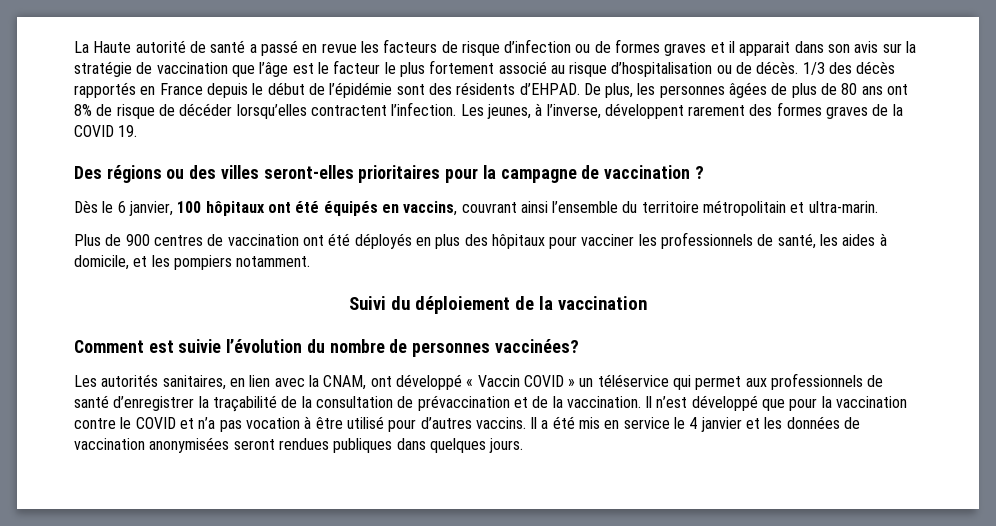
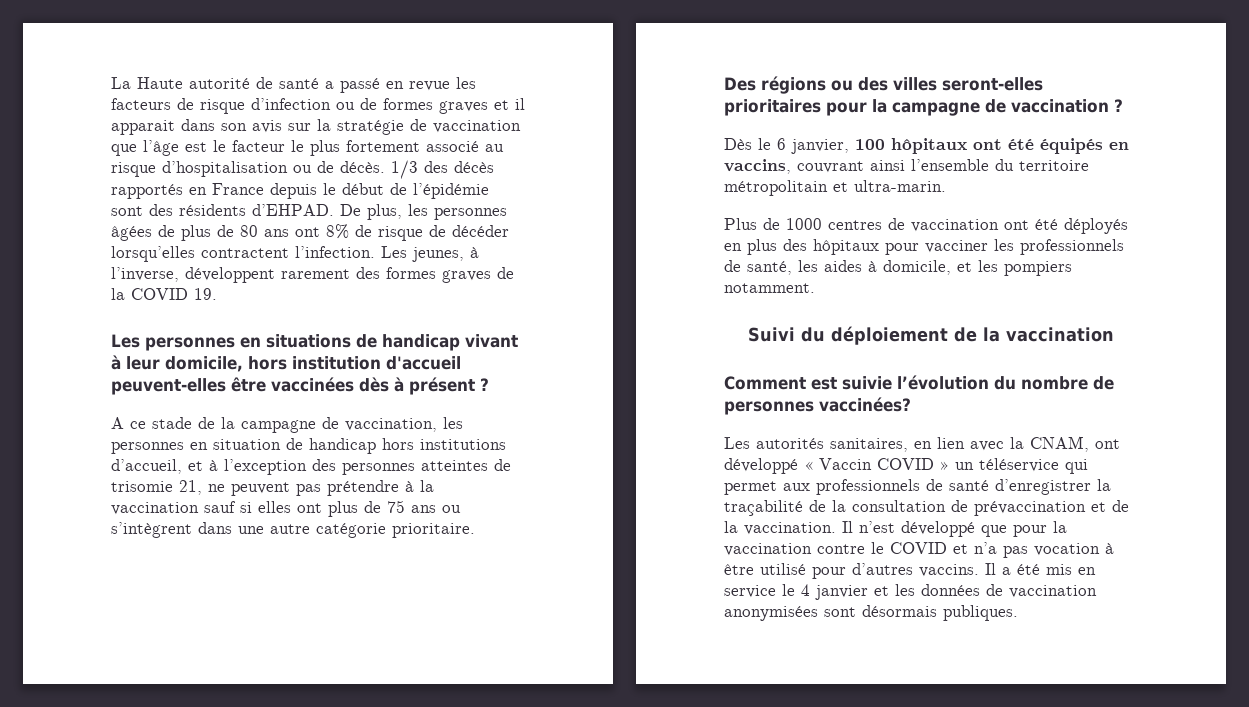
+ Les personnes en situations de handicap vivant à leur domicile, hors institution d'accueil peuvent-elles être vaccinées dès à présent ?
+ A ce stade de la campagne de vaccination, les personnes en situation de handicap hors institutions d’accueil, et à l’exception des personnes atteintes de trisomie 21, ne peuvent pas prétendre à la vaccination sauf si elles ont plus de 75 ans ou s’intègrent dans une autre catégorie prioritaire.
- Plus de 900 centres de vaccination ont été déployés en plus des hôpitaux pour vacciner les professionnels de santé, les aides à domicile, et les pompiers notamment.
+ Plus de 1000 centres de vaccination ont été déployés en plus des hôpitaux pour vacciner les professionnels de santé, les aides à domicile, et les pompiers notamment.
- Il a été mis en service le 4 janvier et les données de vaccination anonymisées seront rendues publiques dans quelques jours.
+ Il a été mis en service le 4 janvier et les données de vaccination anonymisées sont désormais publiques.

